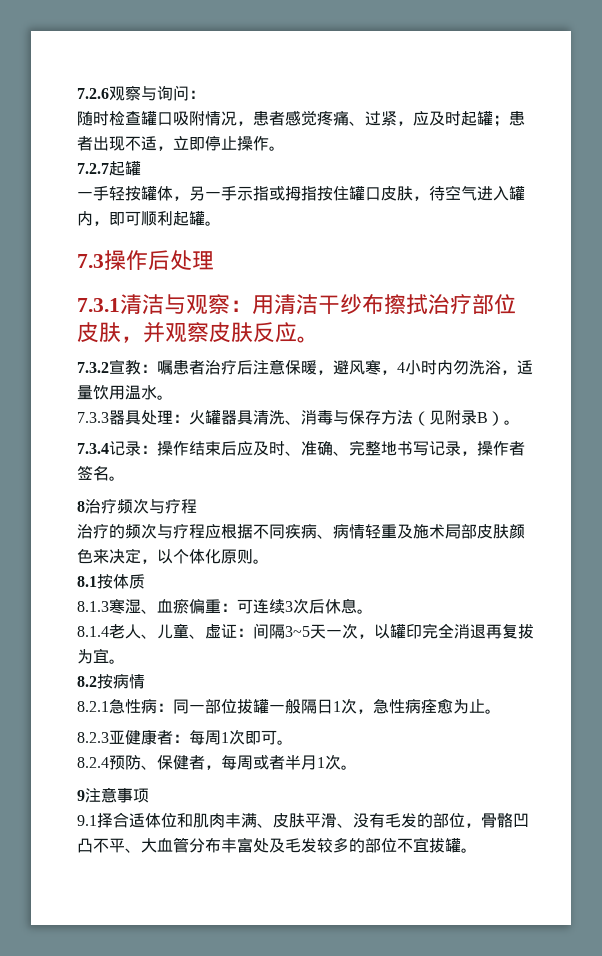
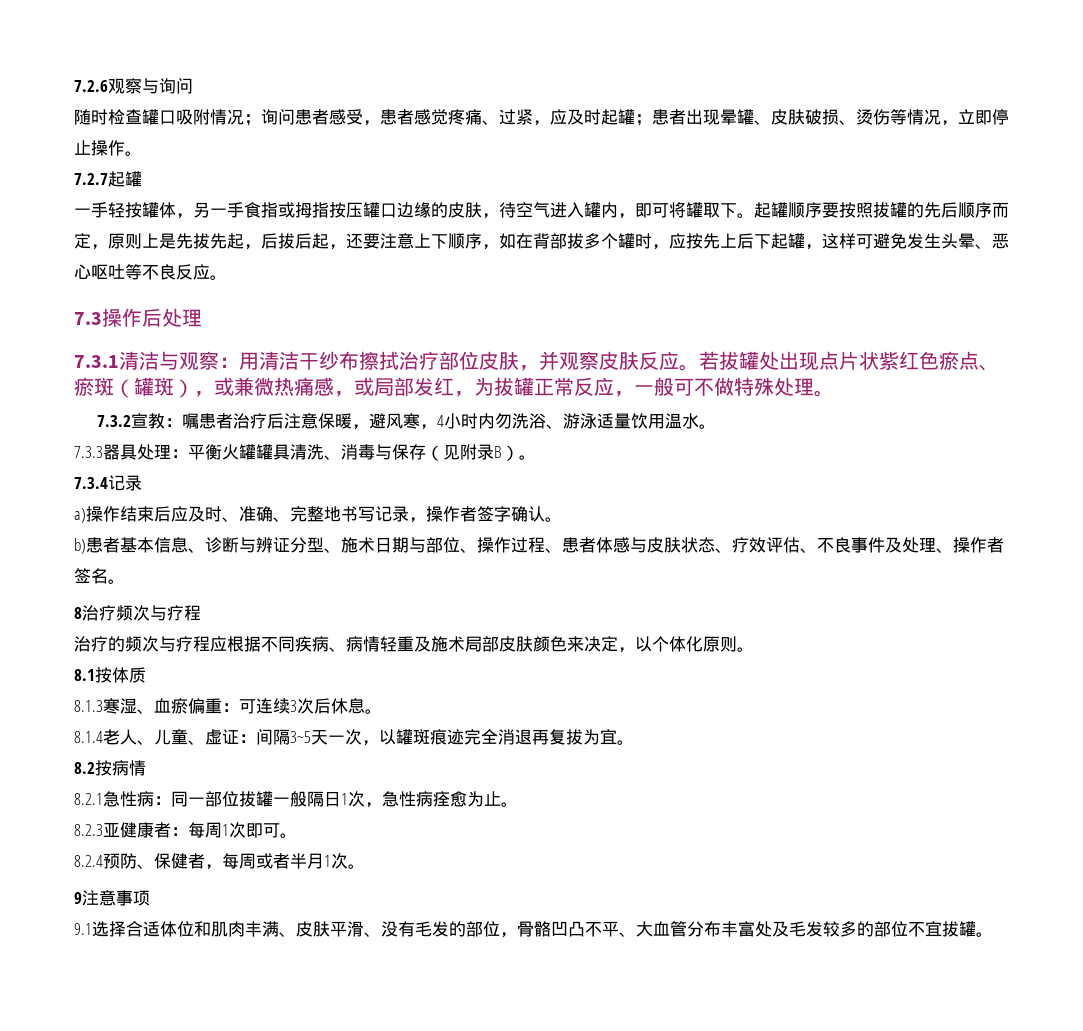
- 7.2.6观察与询问：
+ 7.2.6观察与询问
- 随时检查罐口吸附情况，患者感觉疼痛、过紧，应及时起罐；患者出现不适，立即停止操作。
+ 随时检查罐口吸附情况；询问患者感受，患者感觉疼痛、过紧，应及时起罐；患者出现晕罐、皮肤破损、烫伤等情况，立即停止操作。
- 一手轻按罐体，另一手示指或拇指按住罐口皮肤，待空气进入罐内，即可顺利起罐。
+ 一手轻按罐体，另一手食指或拇指按压罐口边缘的皮肤，待空气进入罐内，即可将罐取下。起罐顺序要按照拔罐的先后顺序而定，原则上是先拔先起，后拔后起，还要注意上下顺序，如在背部拔多个罐时，应按先上后下起罐，这样可避免发生头晕、恶心呕吐等不良反应。
+ 若拔罐处出现点片状紫红色瘀点、瘀斑（罐斑），或兼微热痛感，或局部发红，为拔罐正常反应，一般可不做特殊处理。
- 7.3.2宣教：嘱患者治疗后注意保暖，避风寒，4小时内勿洗浴，适量饮用温水。
+ 7.3.2宣教：嘱患者治疗后注意保暖，避风寒，4小时内勿洗浴、游泳适量饮用温水。
- 7.3.3器具处理：火罐器具清洗、消毒与保存方法（见附录B）。
+ 7.3.3器具处理：平衡火罐罐具清洗、消毒与保存（见附录B）。
- 7.3.4记录：操作结束后应及时、准确、完整地书写记录，操作者签名。
+ 7.3.4记录
+ a)操作结束后应及时、准确、完整地书写记录，操作者签字确认。
+ b)患者基本信息、诊断与辨证分型、施术日期与部位、操作过程、患者体感与皮肤状态、疗效评估、不良事件及处理、操作者签名。
- 8.1.4老人、儿童、虚证：间隔3~5天一次，以罐印完全消退再复拔为宜。
+ 8.1.4老人、儿童、虚证：间隔3~5天一次，以罐斑痕迹完全消退再复拔为宜。
- 9.1择合适体位和肌肉丰满、皮肤平滑、没有毛发的部位，骨骼凹凸不平、大血管分布丰富处及毛发较多的部位不宜拔罐。
+ 9.1选择合适体位和肌肉丰满、皮肤平滑、没有毛发的部位，骨骼凹凸不平、大血管分布丰富处及毛发较多的部位不宜拔罐。

